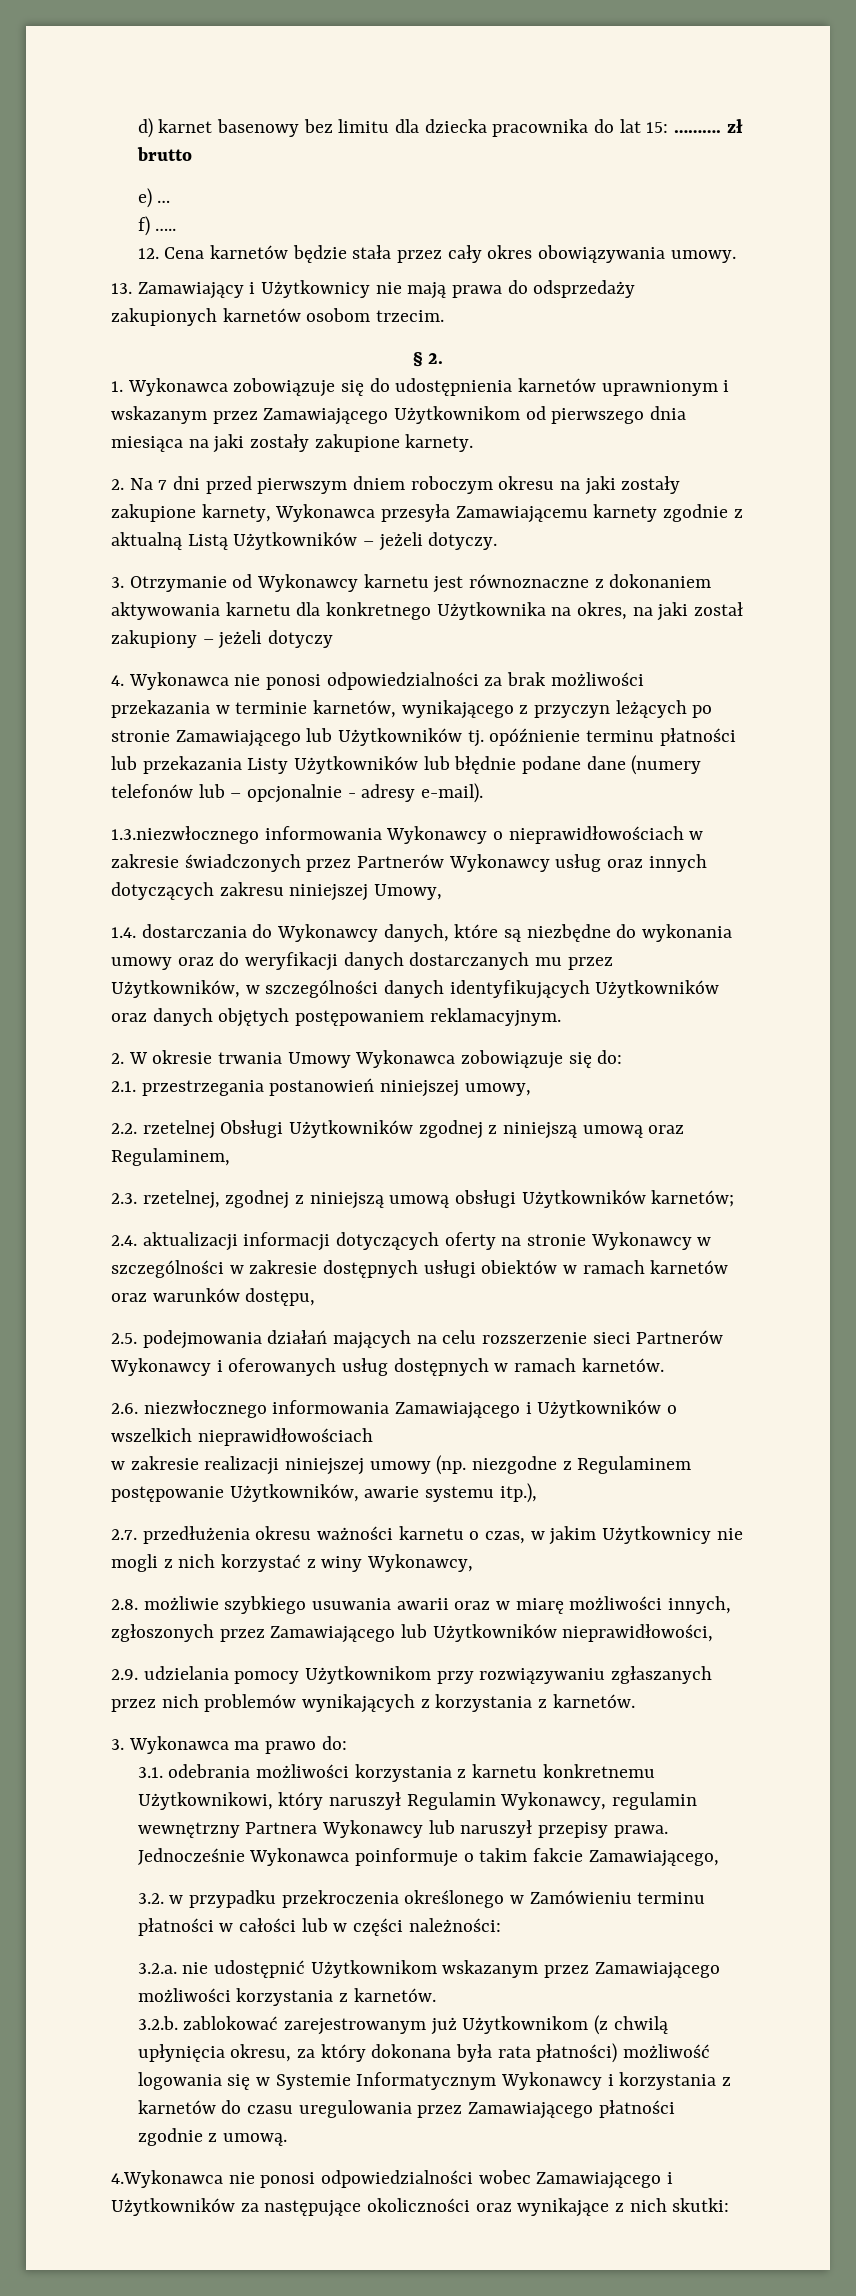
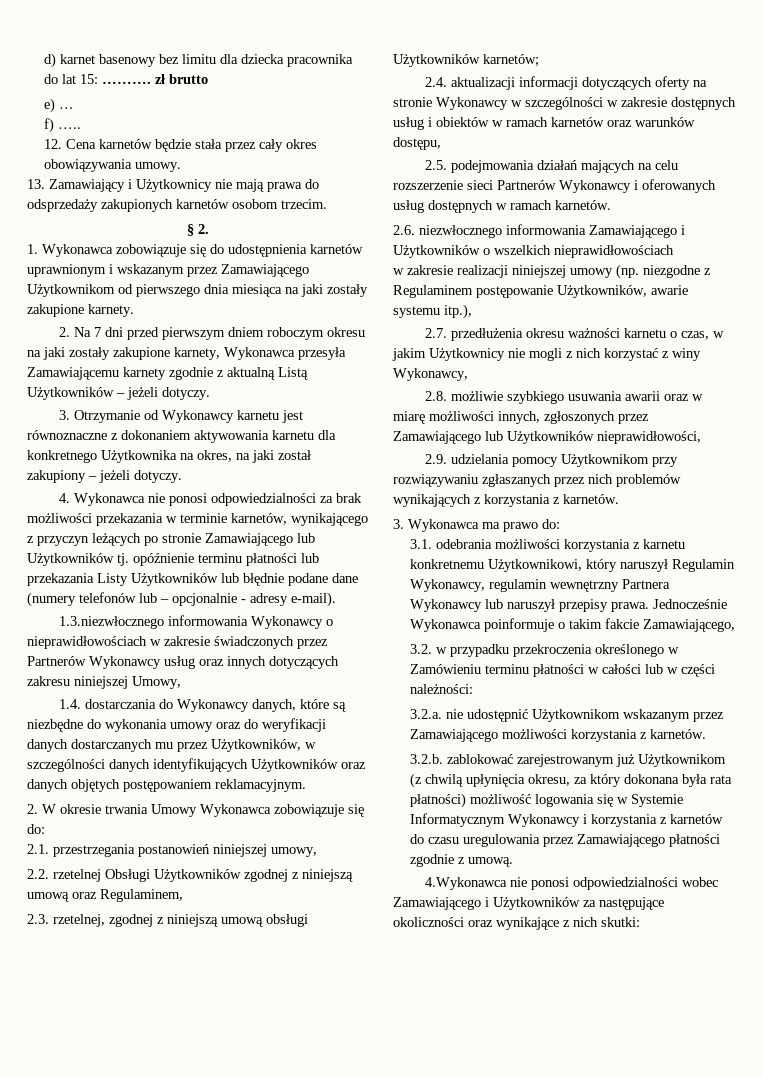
- 3. Otrzymanie od Wykonawcy karnetu jest równoznaczne z dokonaniem aktywowania karnetu dla konkretnego Użytkownika na okres, na jaki został zakupiony – jeżeli dotyczy
+ 3. Otrzymanie od Wykonawcy karnetu jest równoznaczne z dokonaniem aktywowania karnetu dla konkretnego Użytkownika na okres, na jaki został zakupiony – jeżeli dotyczy.
- 2.4. aktualizacji informacji dotyczących oferty na stronie Wykonawcy w szczególności w zakresie dostępnych usługi obiektów w ramach karnetów oraz warunków dostępu,
+ 2.4. aktualizacji informacji dotyczących oferty na stronie Wykonawcy w szczególności w zakresie dostępnych usług i obiektów w ramach karnetów oraz warunków dostępu,

